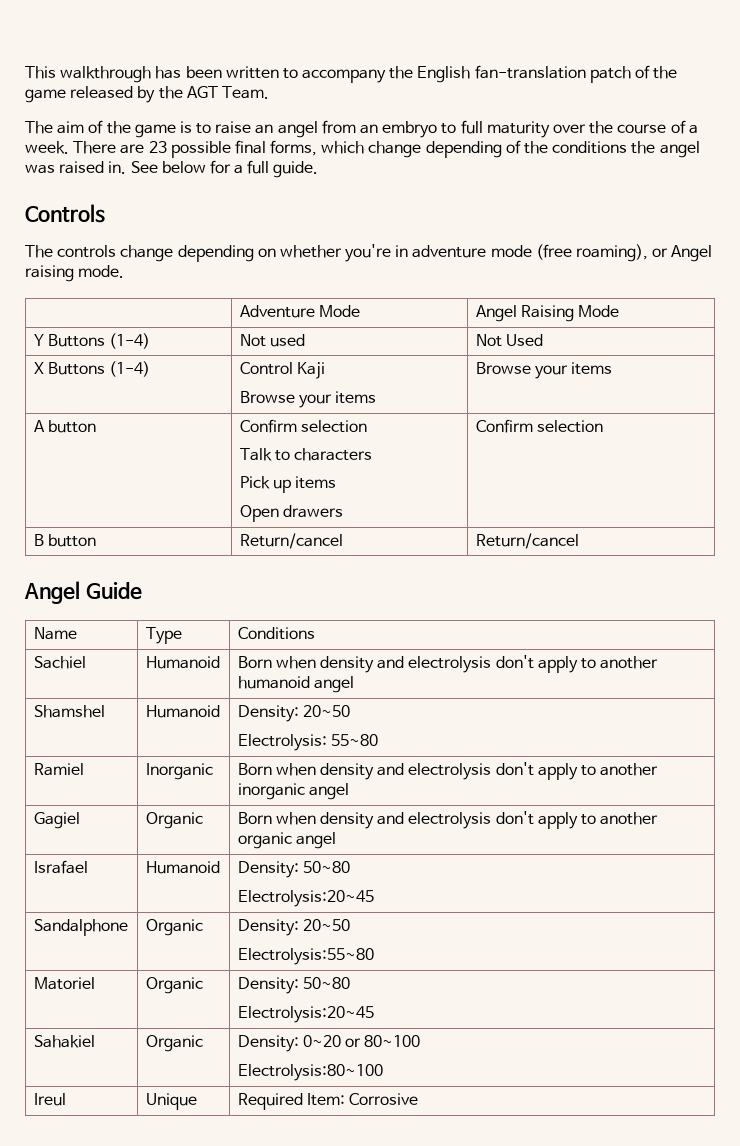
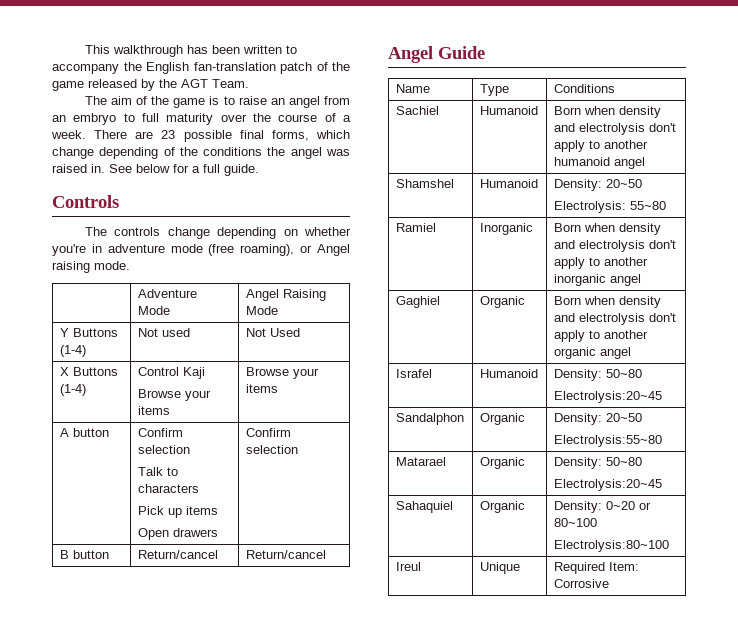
- Gagiel | Organic | Born when density and electrolysis don't apply to another organic angel
+ Gaghiel | Organic | Born when density and electrolysis don't apply to another organic angel
- Israfael | Humanoid | Density: 50~80
+ Israfel | Humanoid | Density: 50~80
- Sandalphone | Organic | Density: 20~50
+ Sandalphon | Organic | Density: 20~50
- Matoriel | Organic | Density: 50~80
+ Matarael | Organic | Density: 50~80
- Sahakiel | Organic | Density: 0~20 or 80~100
+ Sahaquiel | Organic | Density: 0~20 or 80~100

